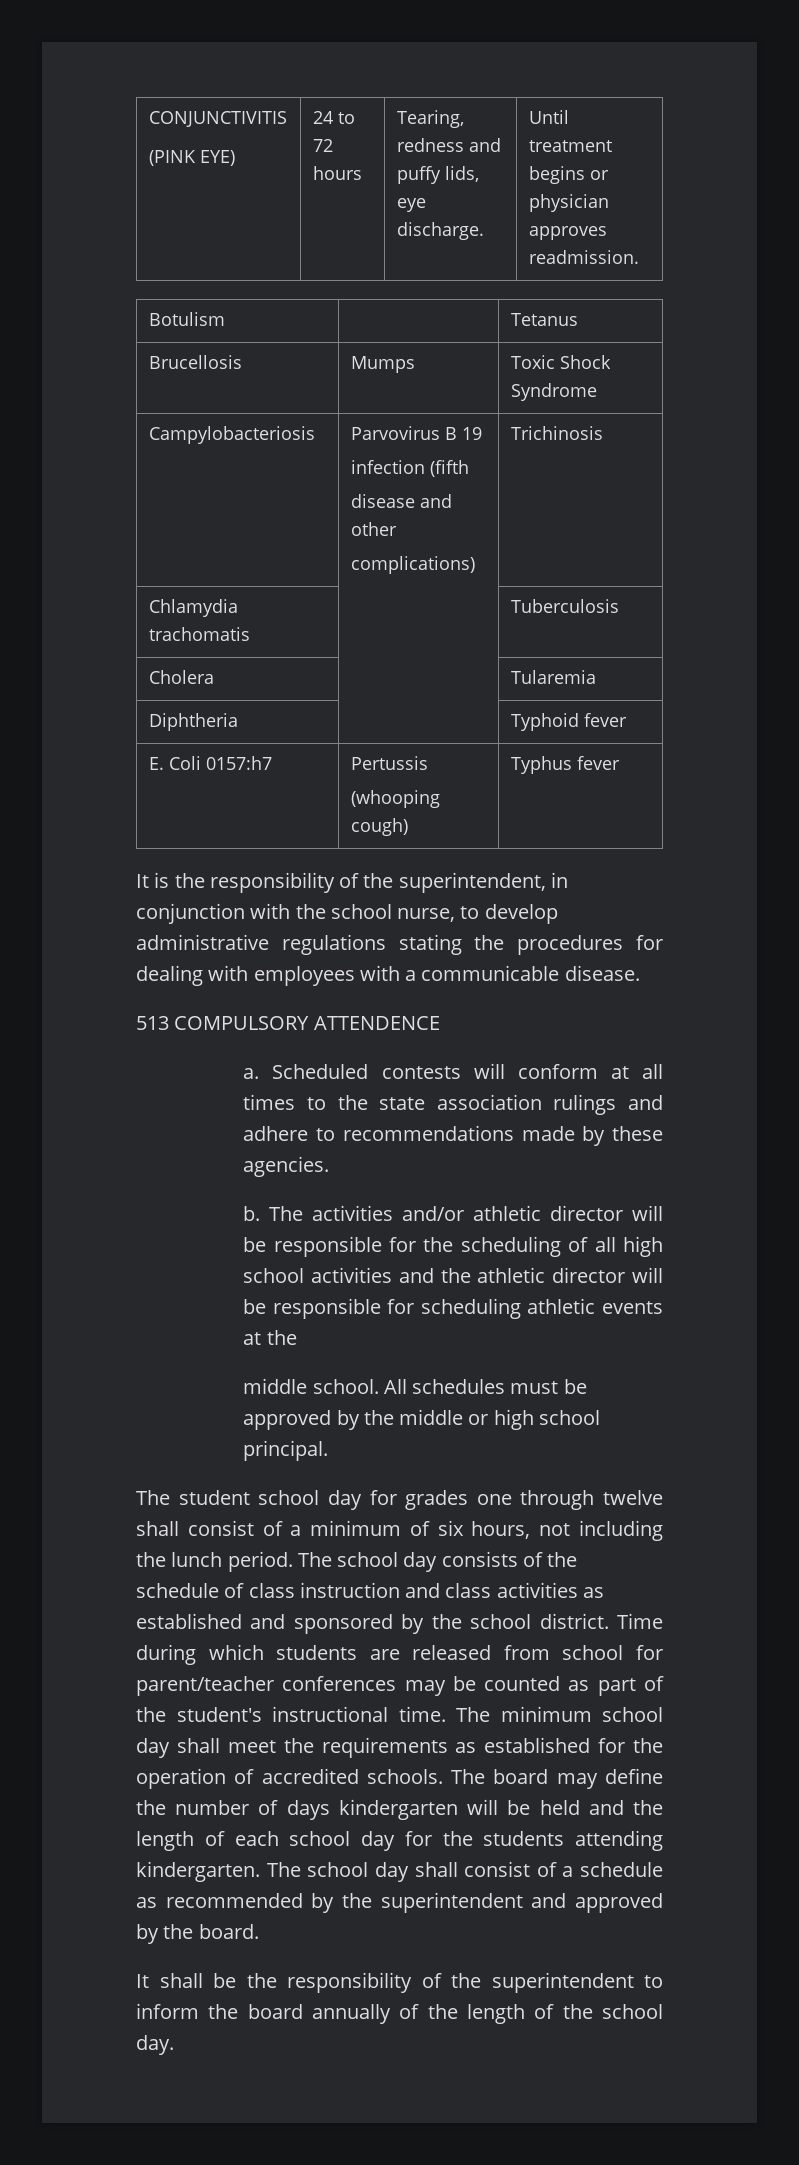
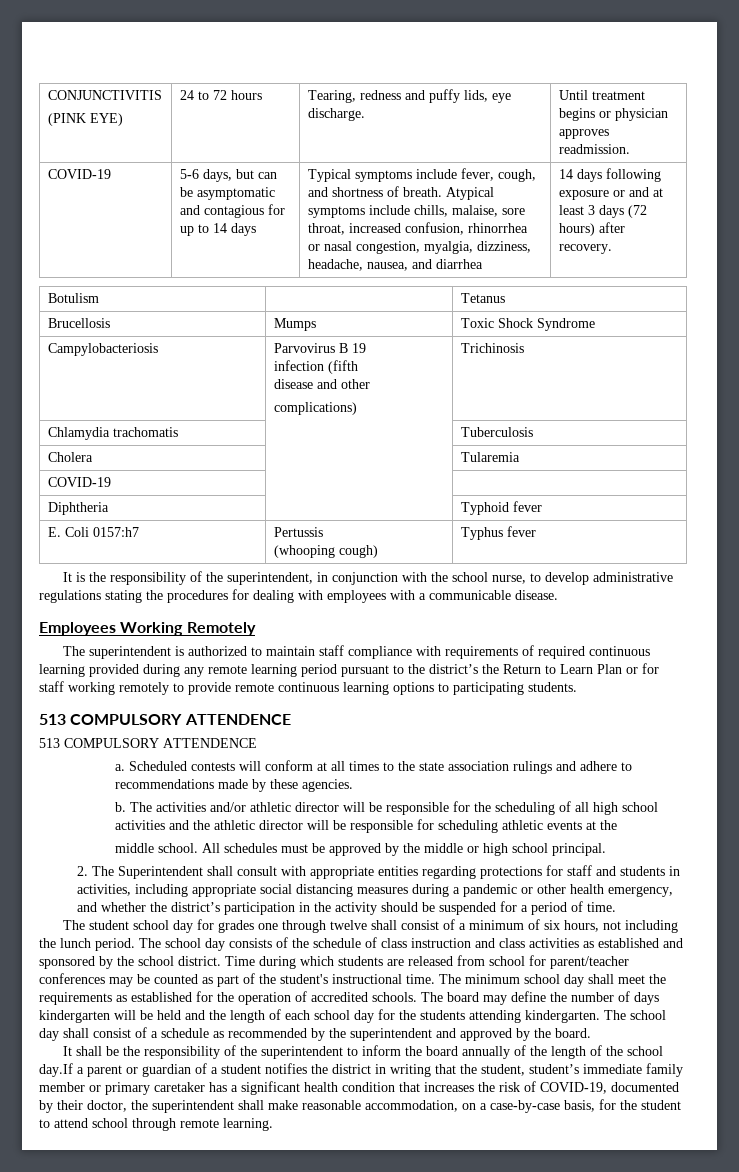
+ COVID-19 | 5-6 days, but can be asymptomatic and contagious for up to 14 days | Typical symptoms include fever, cough, and shortness of breath. Atypical symptoms include chills, malaise, sore throat, increased confusion, rhinorrhea or nasal congestion, myalgia, dizziness, headache, nausea, and diarrhea | 14 days following exposure or and at least 3 days (72 hours) after recovery.
+ COVID-19 | |
+ Employees Working Remotely
+ The superintendent is authorized to maintain staff compliance with requirements of required continuous learning provided during any remote learning period pursuant to the district’s the Return to Learn Plan or for staff working remotely to provide remote continuous learning options to participating students.
+ 513 COMPULSORY ATTENDENCE
+ 2. The Superintendent shall consult with appropriate entities regarding protections for staff and students in activities, including appropriate social distancing measures during a pandemic or other health emergency, and whether the district’s participation in the activity should be suspended for a period of time.
- It shall be the responsibility of the superintendent to inform the board annually of the length of the school day.
+ It shall be the responsibility of the superintendent to inform the board annually of the length of the school day.If a parent or guardian of a student notifies the district in writing that the student, student’s immediate family member or primary caretaker has a significant health condition that increases the risk of COVID-19, documented by their doctor, the superintendent shall make reasonable accommodation, on a case-by-case basis, for the student to attend school through remote learning.

